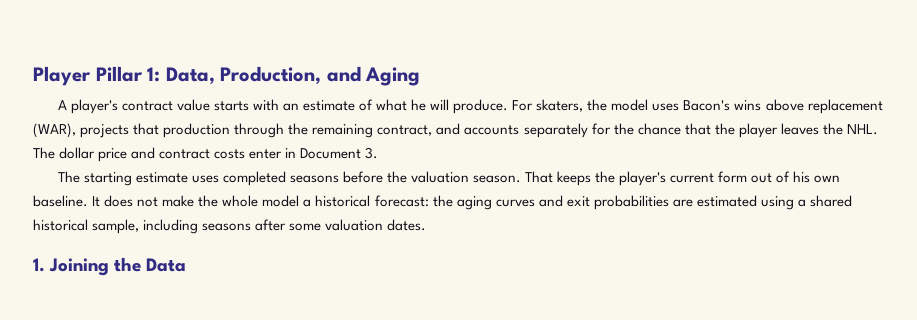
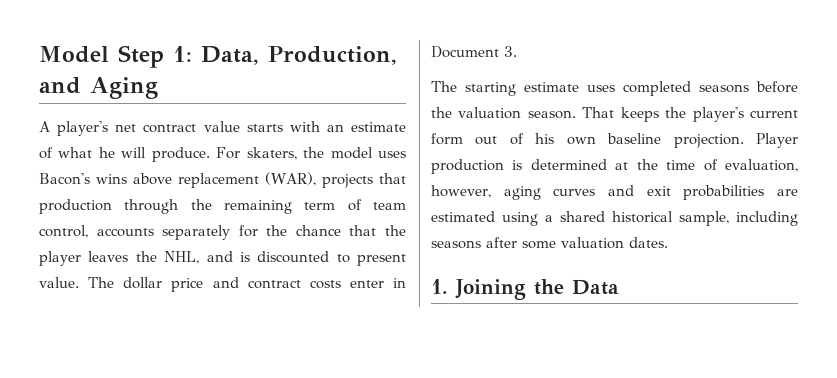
- Player Pillar 1: Data, Production, and Aging
+ Model Step 1: Data, Production, and Aging
- A player's contract value starts with an estimate of what he will produce.
+ A player's net contract value starts with an estimate of what he will produce.
- For skaters, the model uses Bacon's wins above replacement (WAR), projects that production through the remaining contract, and accounts separately for the chance that the player leaves the NHL. The dollar price and contract costs enter in Document 3.
+ For skaters, the model uses Bacon's wins above replacement (WAR), projects that production through the remaining term of team control, accounts separately for the chance that the player leaves the NHL, and is discounted to present value. The dollar price and contract costs enter in Document 3.
- That keeps the player's current form out of his own baseline. It does not make the whole model a historical forecast: the aging curves and exit probabilities are estimated using a shared historical sample, including seasons after some valuation dates.
+ That keeps the player's current form out of his own baseline projection. Player production is determined at the time of evaluation, however, aging curves and exit probabilities are estimated using a shared historical sample, including seasons after some valuation dates.

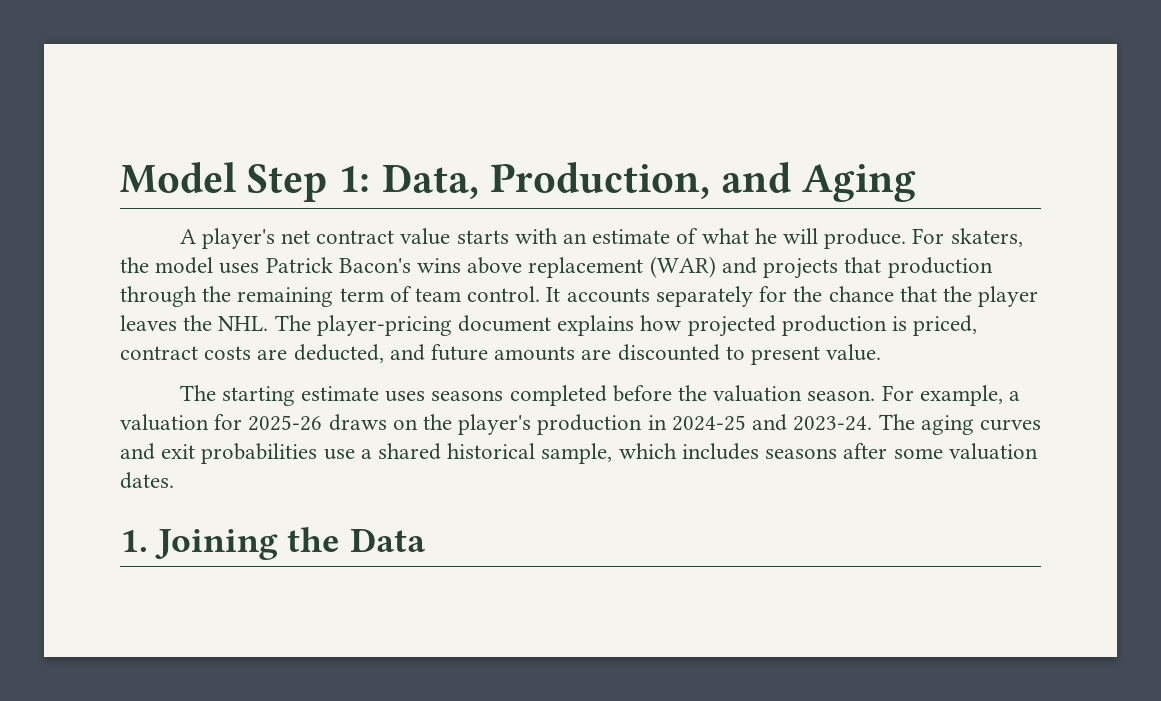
- For skaters, the model uses Bacon's wins above replacement (WAR), projects that production through the remaining term of team control, accounts separately for the chance that the player leaves the NHL, and is discounted to present value. The dollar price and contract costs enter in Document 3.
+ For skaters, the model uses Patrick Bacon's wins above replacement (WAR) and projects that production through the remaining term of team control. It accounts separately for the chance that the player leaves the NHL. The player-pricing document explains how projected production is priced, contract costs are deducted, and future amounts are discounted to present value.
- The starting estimate uses completed seasons before the valuation season.
+ The starting estimate uses seasons completed before the valuation season.
- That keeps the player's current form out of his own baseline projection. Player production is determined at the time of evaluation, however, aging curves and exit probabilities are estimated using a shared historical sample, including seasons after some valuation dates.
+ For example, a valuation for 2025-26 draws on the player's production in 2024-25 and 2023-24. The aging curves and exit probabilities use a shared historical sample, which includes seasons after some valuation dates.

